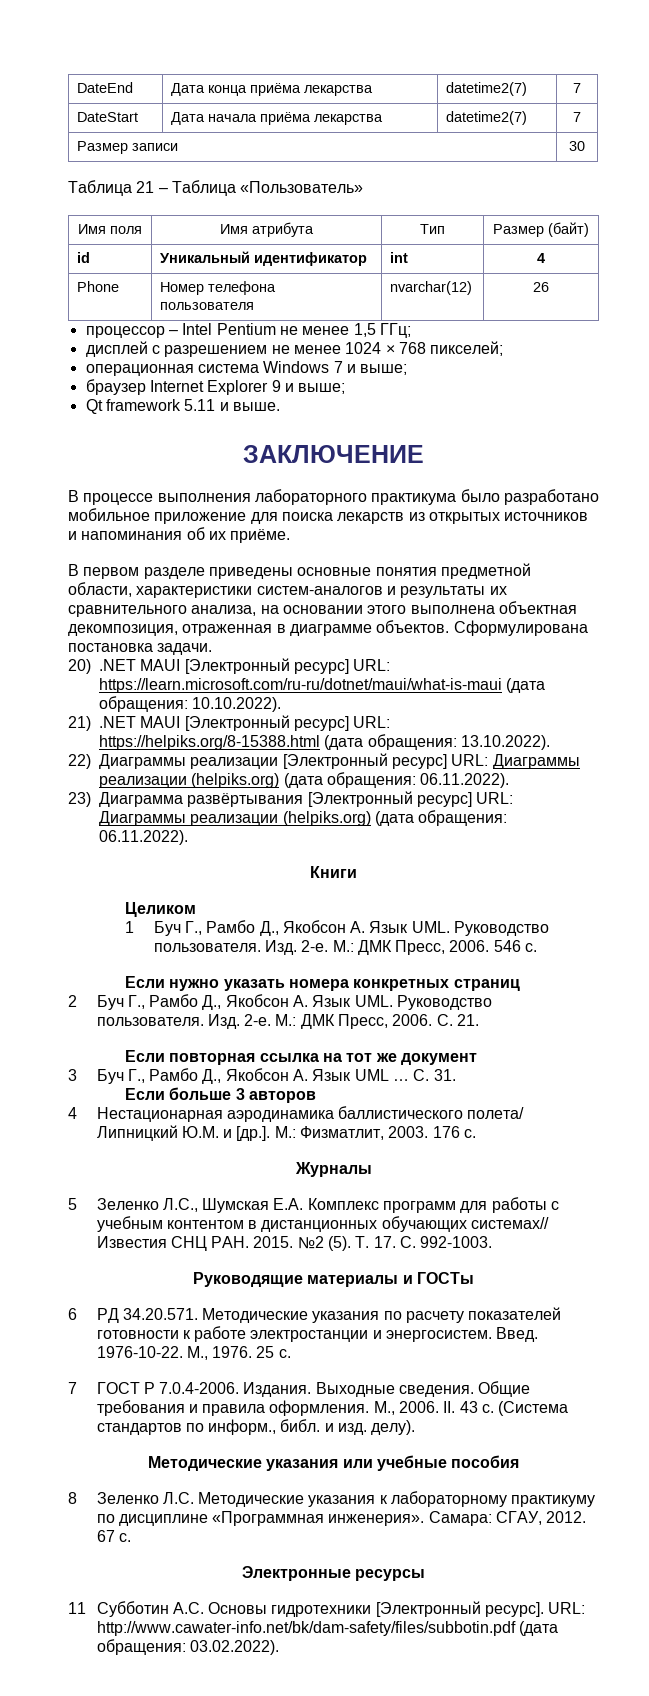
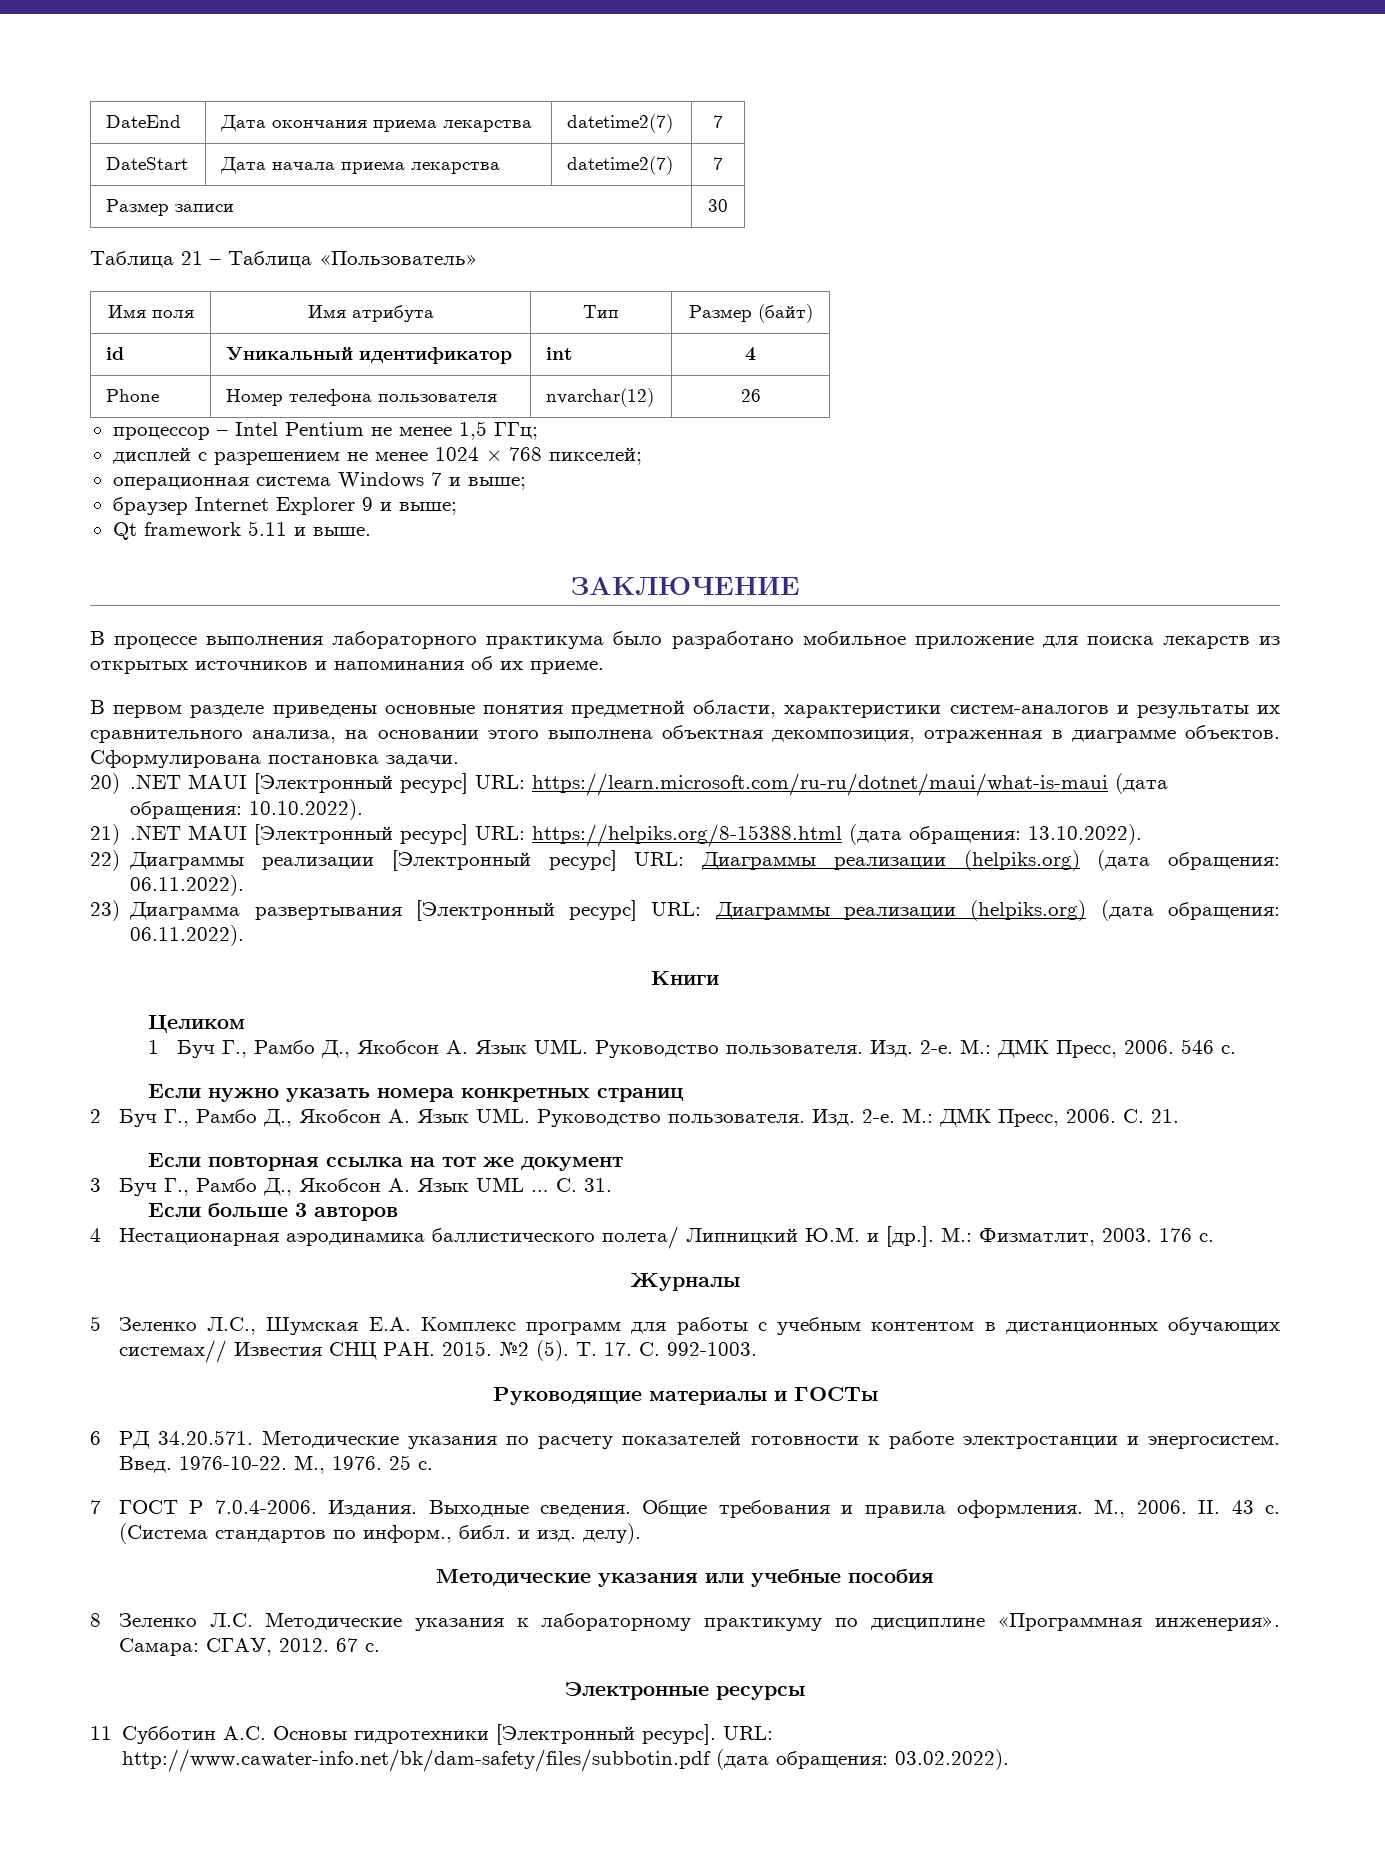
- DateEnd | Дата конца приёма лекарства | datetime2(7) | 7
+ DateEnd | Дата окончания приема лекарства | datetime2(7) | 7
- DateStart | Дата начала приёма лекарства | datetime2(7) | 7
+ DateStart | Дата начала приема лекарства | datetime2(7) | 7
- В процессе выполнения лабораторного практикума было разработано мобильное приложение для поиска лекарств из открытых источников и напоминания об их приёме.
+ В процессе выполнения лабораторного практикума было разработано мобильное приложение для поиска лекарств из открытых источников и напоминания об их приеме.
- 23) Диаграмма развёртывания [Электронный ресурс] URL: Диаграммы реализации (helpiks.org) (дата обращения: 06.11.2022).
+ 23) Диаграмма развертывания [Электронный ресурс] URL: Диаграммы реализации (helpiks.org) (дата обращения: 06.11.2022).

